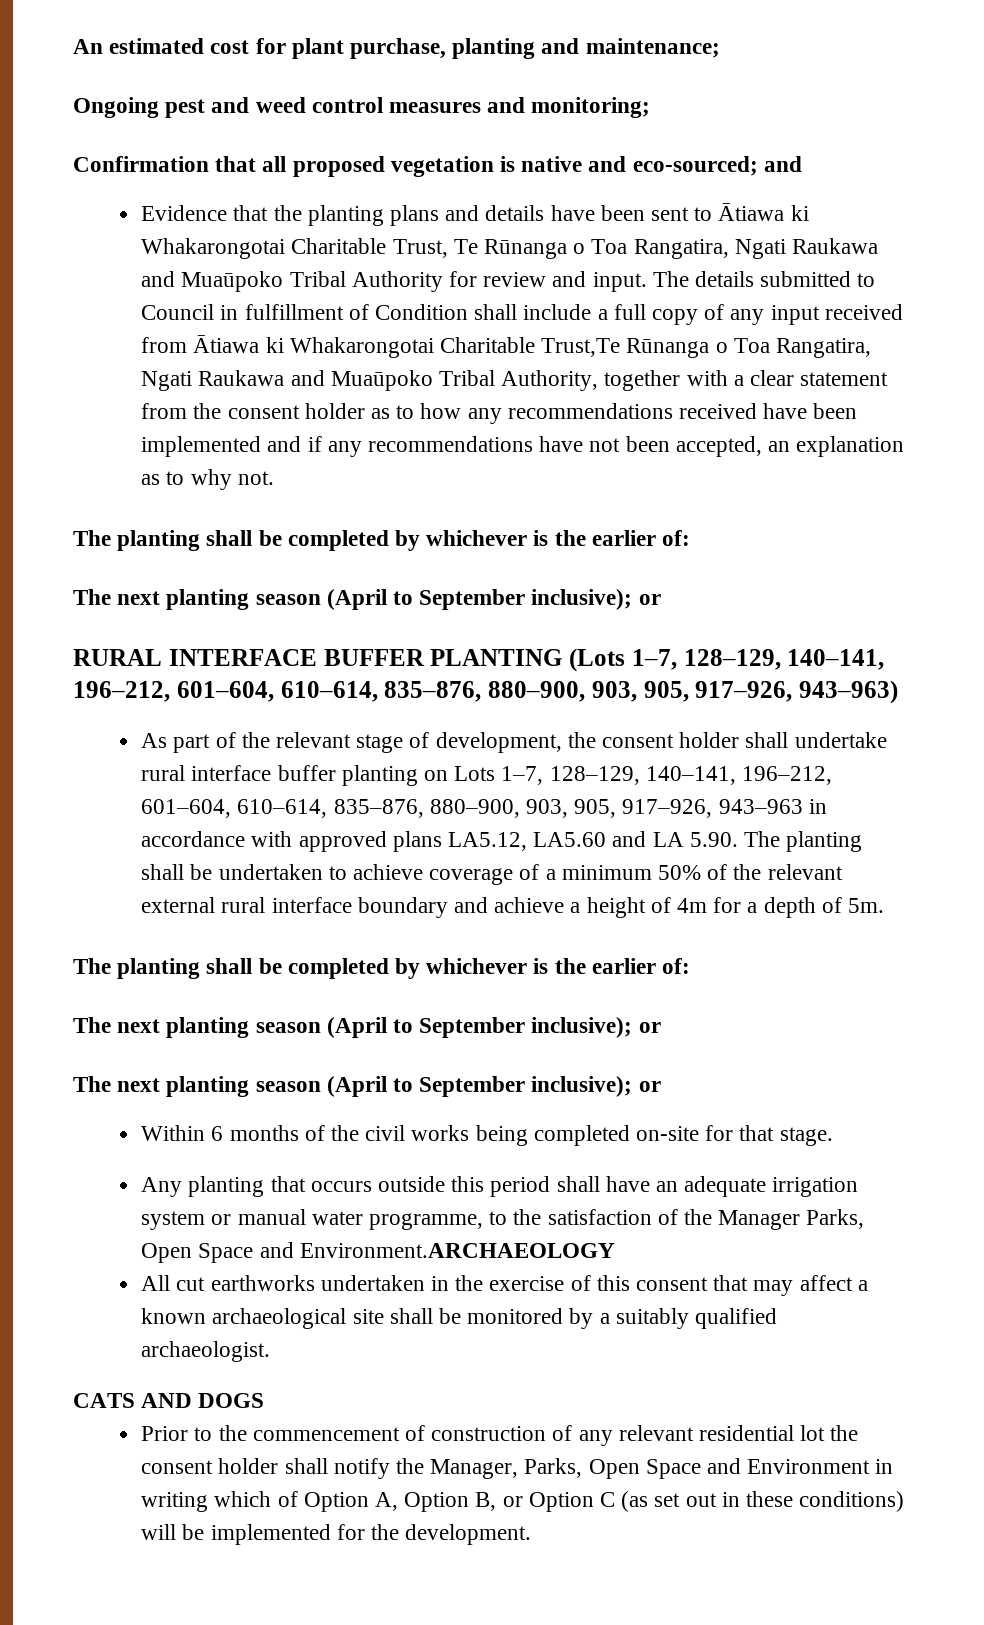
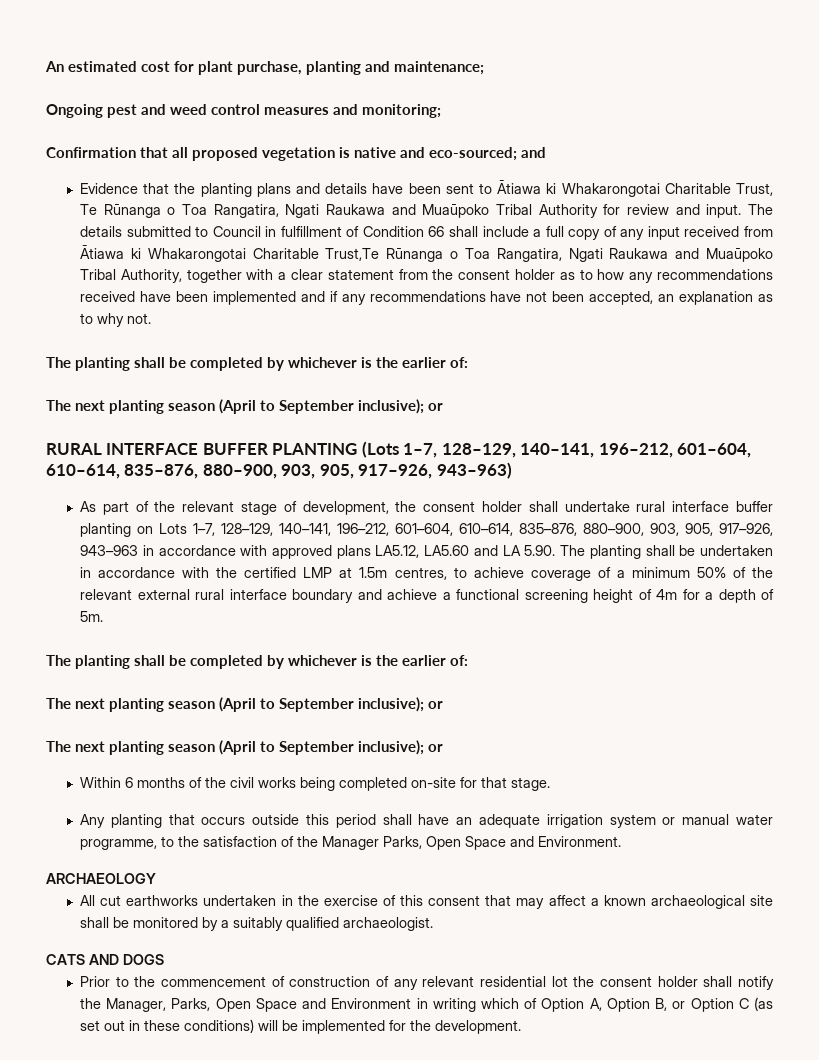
- The details submitted to Council in fulfillment of Condition shall include a full copy of any input received from Ātiawa ki Whakarongotai Charitable Trust,Te Rūnanga o Toa Rangatira, Ngati Raukawa and Muaūpoko Tribal Authority, together with a clear statement from the consent holder as to how any recommendations received have been implemented and if any recommendations have not been accepted, an explanation as to why not.
+ The details submitted to Council in fulfillment of Condition 66 shall include a full copy of any input received from Ātiawa ki Whakarongotai Charitable Trust,Te Rūnanga o Toa Rangatira, Ngati Raukawa and Muaūpoko Tribal Authority, together with a clear statement from the consent holder as to how any recommendations received have been implemented and if any recommendations have not been accepted, an explanation as to why not.
- As part of the relevant stage of development, the consent holder shall undertake rural interface buffer planting on Lots 1–7, 128–129, 140–141, 196–212, 601–604, 610–614, 835–876, 880–900, 903, 905, 917–926, 943–963 in accordance with approved plans LA5.12, LA5.60 and LA 5.90. The planting shall be undertaken to achieve coverage of a minimum 50% of the relevant external rural interface boundary and achieve a height of 4m for a depth of 5m.
+ As part of the relevant stage of development, the consent holder shall undertake rural interface buffer planting on Lots 1–7, 128–129, 140–141, 196–212, 601–604, 610–614, 835–876, 880–900, 903, 905, 917–926, 943–963 in accordance with approved plans LA5.12, LA5.60 and LA 5.90. The planting shall be undertaken in accordance with the certified LMP at 1.5m centres, to achieve coverage of a minimum 50% of the relevant external rural interface boundary and achieve a functional screening height of 4m for a depth of 5m.
- Any planting that occurs outside this period shall have an adequate irrigation system or manual water programme, to the satisfaction of the Manager Parks, Open Space and Environment.ARCHAEOLOGY
+ Any planting that occurs outside this period shall have an adequate irrigation system or manual water programme, to the satisfaction of the Manager Parks, Open Space and Environment.
+ ARCHAEOLOGY

